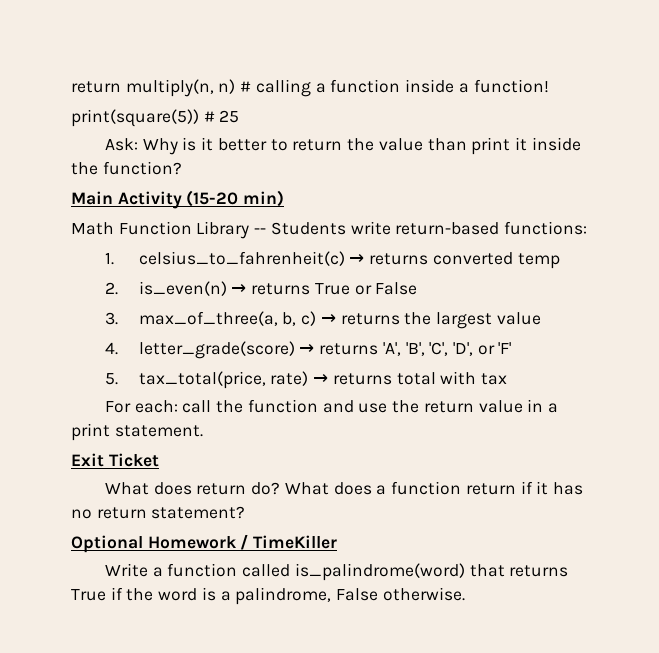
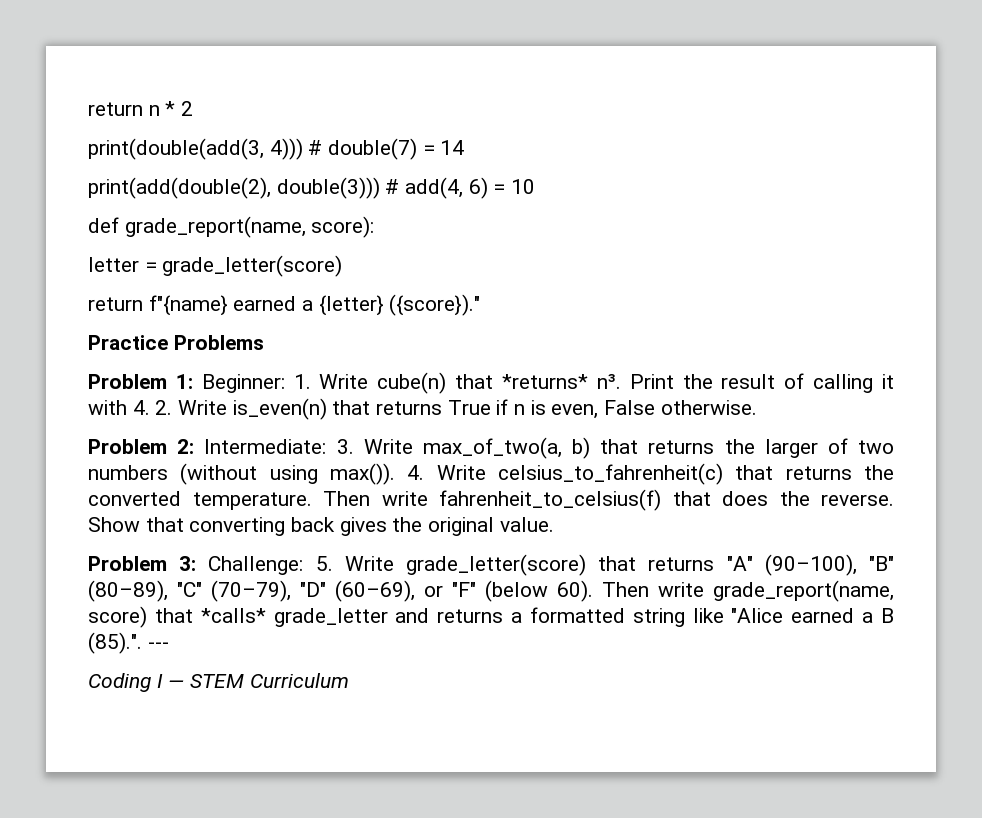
- return multiply(n, n) # calling a function inside a function!
- print(square(5)) # 25
- Ask: Why is it better to return the value than print it inside the function?
- Main Activity (15-20 min)
- Math Function Library -- Students write return-based functions:
- 1. celsius_to_fahrenheit(c) → returns converted temp
- 2. is_even(n) → returns True or False
- 3. max_of_three(a, b, c) → returns the largest value
- 4. letter_grade(score) → returns 'A', 'B', 'C', 'D', or 'F'
- 5. tax_total(price, rate) → returns total with tax
- For each: call the function and use the return value in a print statement.
- Exit Ticket
- What does return do? What does a function return if it has no return statement?
- Optional Homework / TimeKiller
- Write a function called is_palindrome(word) that returns True if the word is a palindrome, False otherwise.
+ return n * 2
+ print(double(add(3, 4))) # double(7) = 14
+ print(add(double(2), double(3))) # add(4, 6) = 10
+ def grade_report(name, score):
+ letter = grade_letter(score)
+ return f"{name} earned a {letter} ({score})."
+ Practice Problems
+ Problem 1: Beginner: 1. Write cube(n) that *returns* n³. Print the result of calling it with 4. 2. Write is_even(n) that returns True if n is even, False otherwise.
+ Problem 2: Intermediate: 3. Write max_of_two(a, b) that returns the larger of two numbers (without using max()). 4. Write celsius_to_fahrenheit(c) that returns the converted temperature. Then write fahrenheit_to_celsius(f) that does the reverse. Show that converting back gives the original value.
+ Problem 3: Challenge: 5. Write grade_letter(score) that returns "A" (90–100), "B" (80–89), "C" (70–79), "D" (60–69), or "F" (below 60). Then write grade_report(name, score) that *calls* grade_letter and returns a formatted string like "Alice earned a B (85).". ---
+ Coding I — STEM Curriculum

